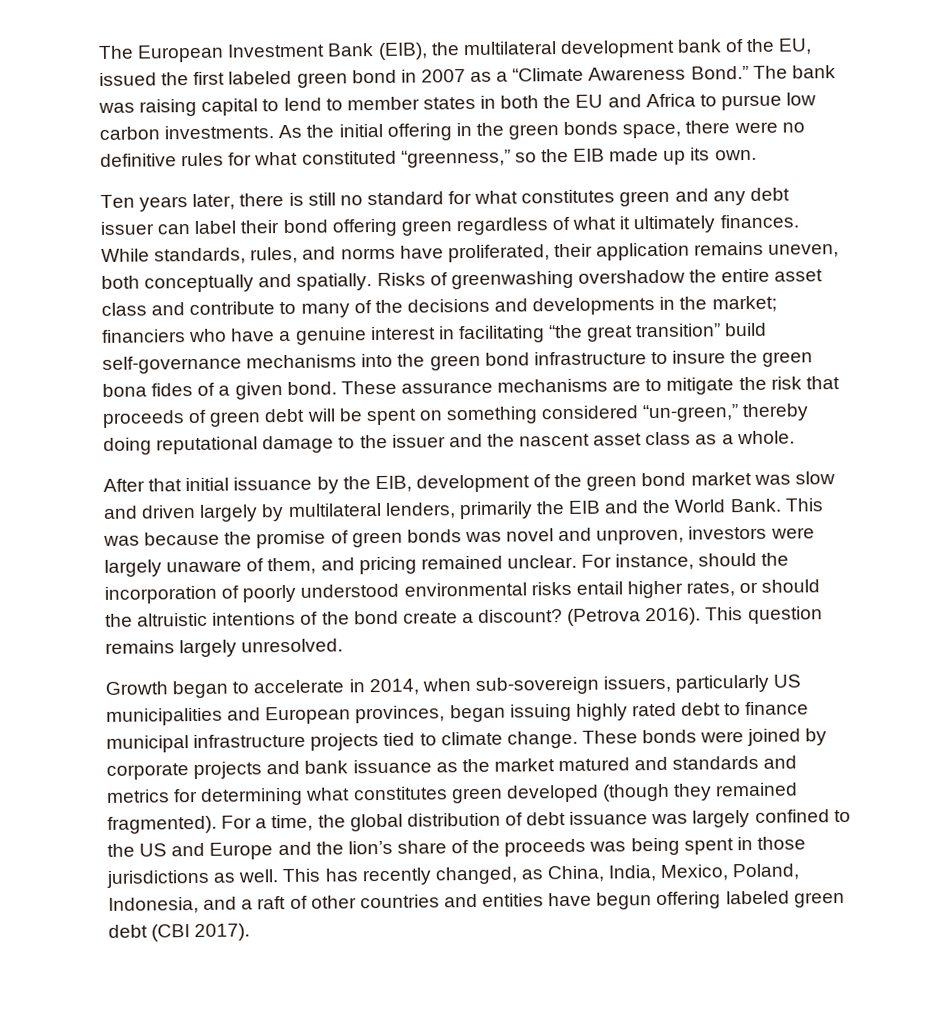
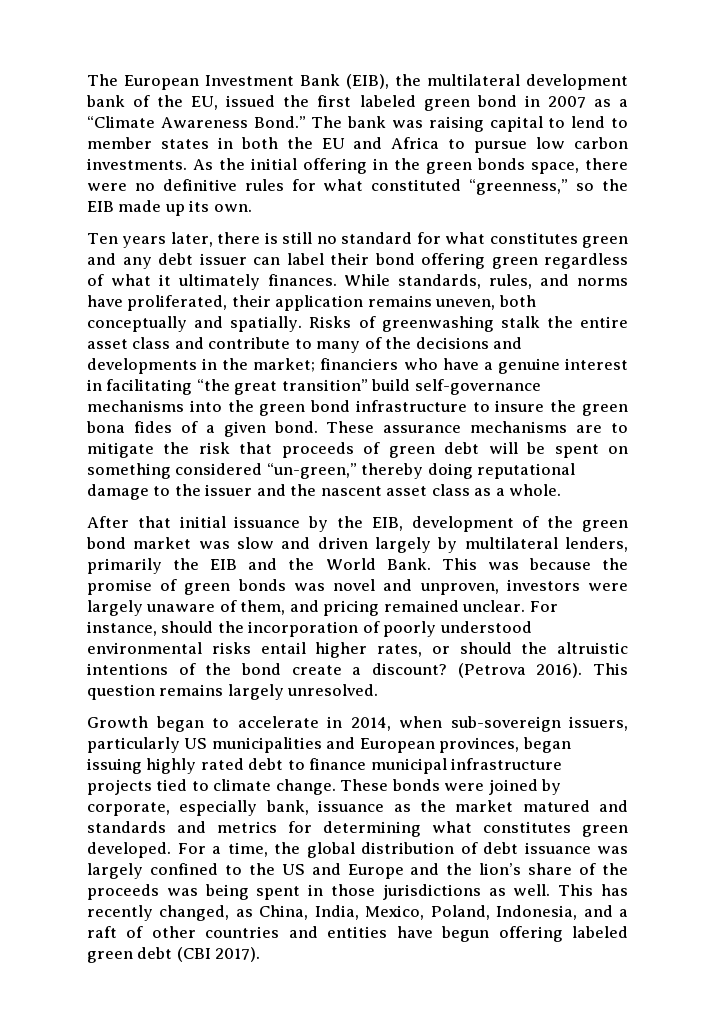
- Risks of greenwashing overshadow the entire asset class and contribute to many of the decisions and developments in the market; financiers who have a genuine interest in facilitating “the great transition” build self-governance mechanisms into the green bond infrastructure to insure the green bona fides of a given bond.
+ Risks of greenwashing stalk the entire asset class and contribute to many of the decisions and developments in the market; financiers who have a genuine interest in facilitating “the great transition” build self-governance mechanisms into the green bond infrastructure to insure the green bona fides of a given bond.
- These bonds were joined by corporate projects and bank issuance as the market matured and standards and metrics for determining what constitutes green developed (though they remained fragmented).
+ These bonds were joined by corporate, especially bank, issuance as the market matured and standards and metrics for determining what constitutes green developed.

